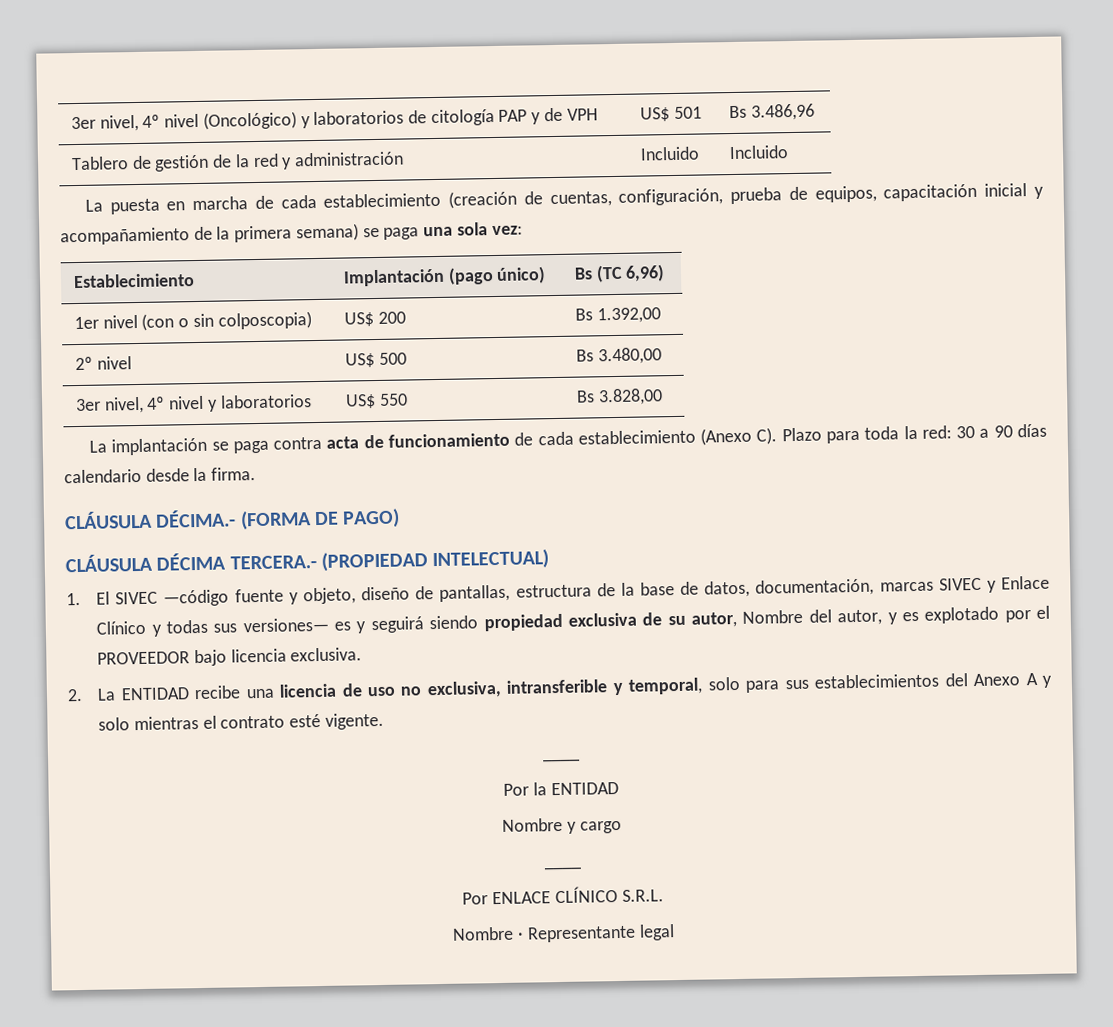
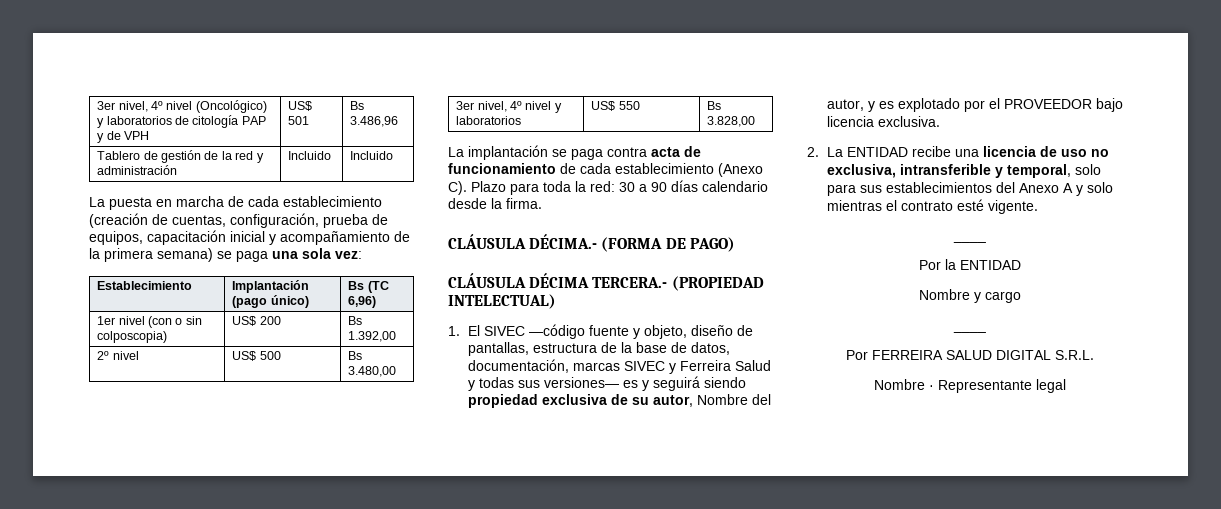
- 1. El SIVEC —código fuente y objeto, diseño de pantallas, estructura de la base de datos, documentación, marcas SIVEC y Enlace Clínico y todas sus versiones— es y seguirá siendo propiedad exclusiva de su autor, Nombre del autor, y es explotado por el PROVEEDOR bajo licencia exclusiva.
+ 1. El SIVEC —código fuente y objeto, diseño de pantallas, estructura de la base de datos, documentación, marcas SIVEC y Ferreira Salud y todas sus versiones— es y seguirá siendo propiedad exclusiva de su autor, Nombre del autor, y es explotado por el PROVEEDOR bajo licencia exclusiva.
- Por ENLACE CLÍNICO S.R.L.
+ Por FERREIRA SALUD DIGITAL S.R.L.

